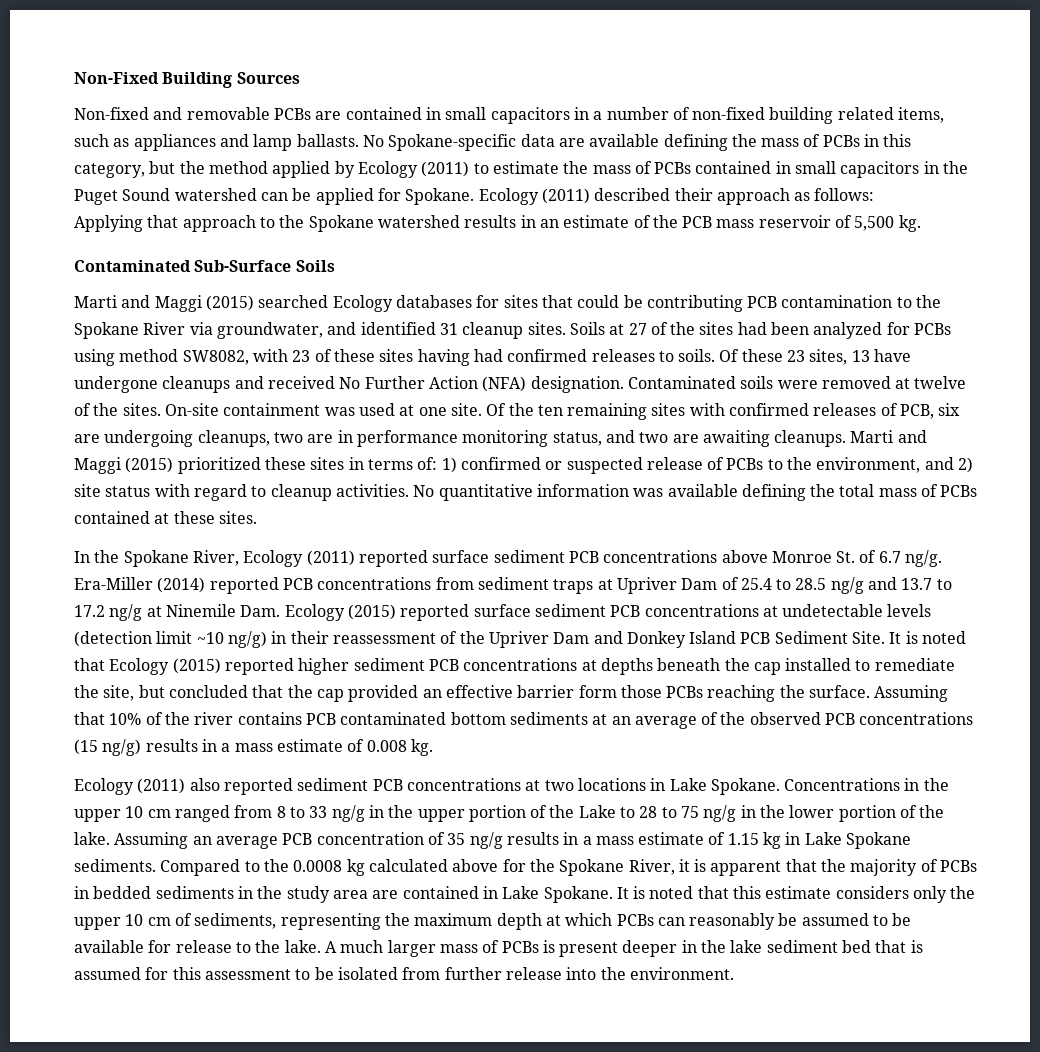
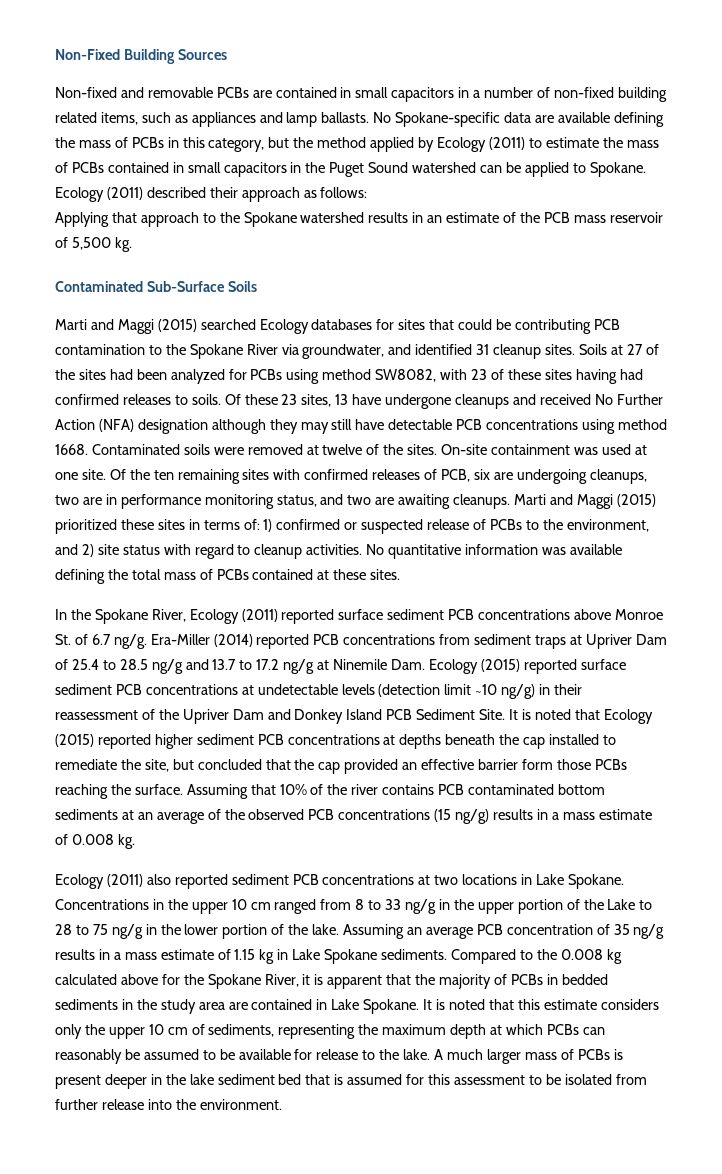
- No Spokane-specific data are available defining the mass of PCBs in this category, but the method applied by Ecology (2011) to estimate the mass of PCBs contained in small capacitors in the Puget Sound watershed can be applied for Spokane.
+ No Spokane-specific data are available defining the mass of PCBs in this category, but the method applied by Ecology (2011) to estimate the mass of PCBs contained in small capacitors in the Puget Sound watershed can be applied to Spokane.
- Of these 23 sites, 13 have undergone cleanups and received No Further Action (NFA) designation.
+ Of these 23 sites, 13 have undergone cleanups and received No Further Action (NFA) designation although they may still have detectable PCB concentrations using method 1668.
- Compared to the 0.0008 kg calculated above for the Spokane River, it is apparent that the majority of PCBs in bedded sediments in the study area are contained in Lake Spokane.
+ Compared to the 0.008 kg calculated above for the Spokane River, it is apparent that the majority of PCBs in bedded sediments in the study area are contained in Lake Spokane.

